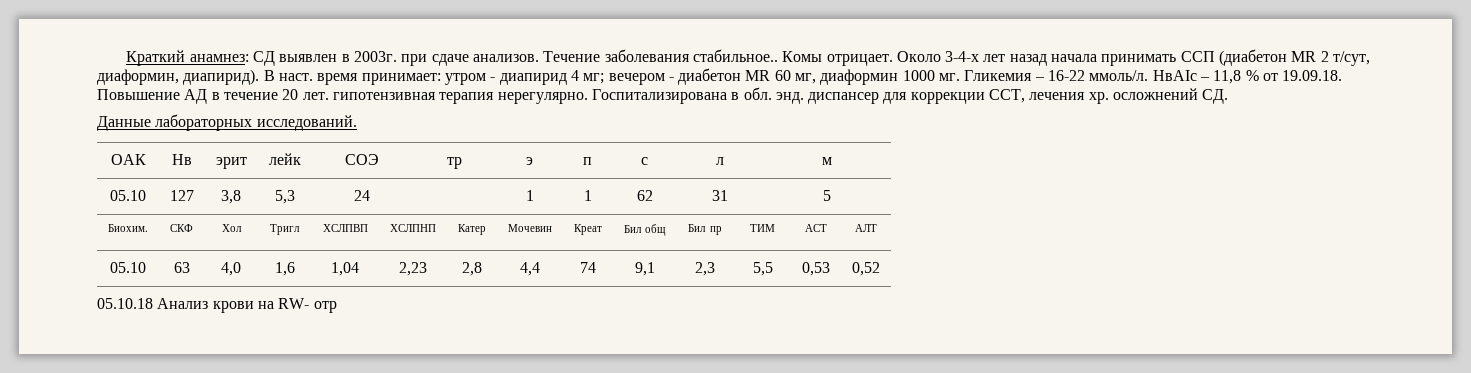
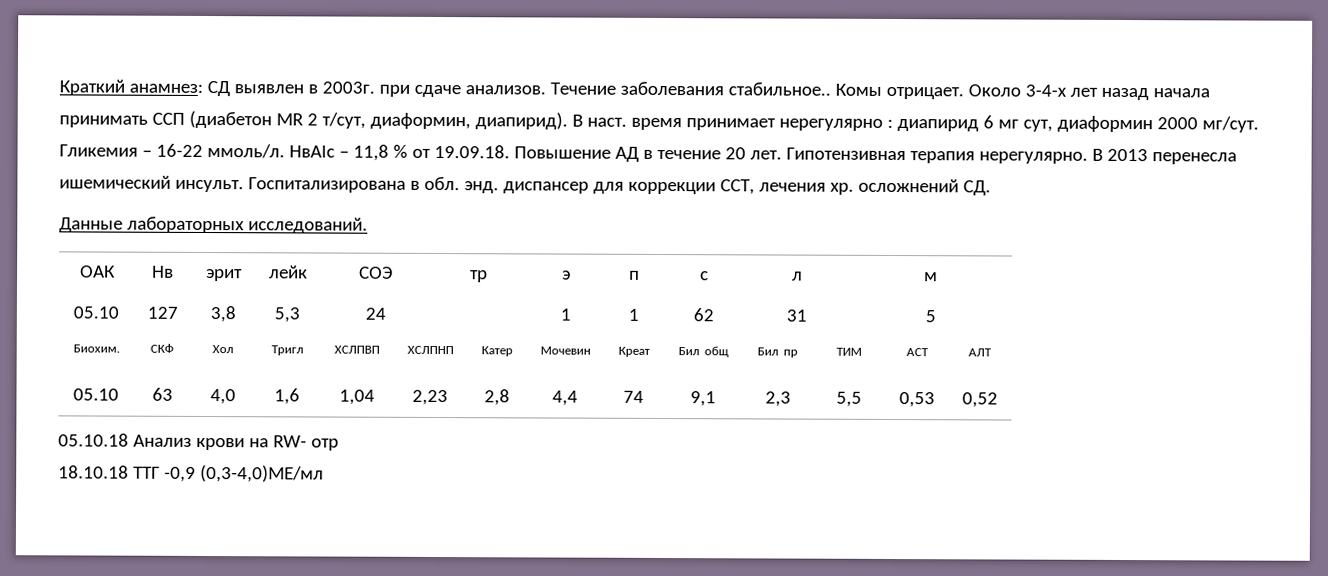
- В наст. время принимает: утром - диапирид 4 мг; вечером - диабетон MR 60 мг, диаформин 1000 мг.
+ В наст. время принимает нерегулярно : диапирид 6 мг сут, диаформин 2000 мг/сут.
- НвАIс – 11,8 % от 19.09.18. Повышение АД в течение 20 лет. гипотензивная терапия нерегулярно.
+ НвАIс – 11,8 % от 19.09.18. Повышение АД в течение 20 лет. Гипотензивная терапия нерегулярно.
+ В 2013 перенесла ишемический инсульт.
+ 18.10.18 ТТГ -0,9 (0,3-4,0)МЕ/мл

